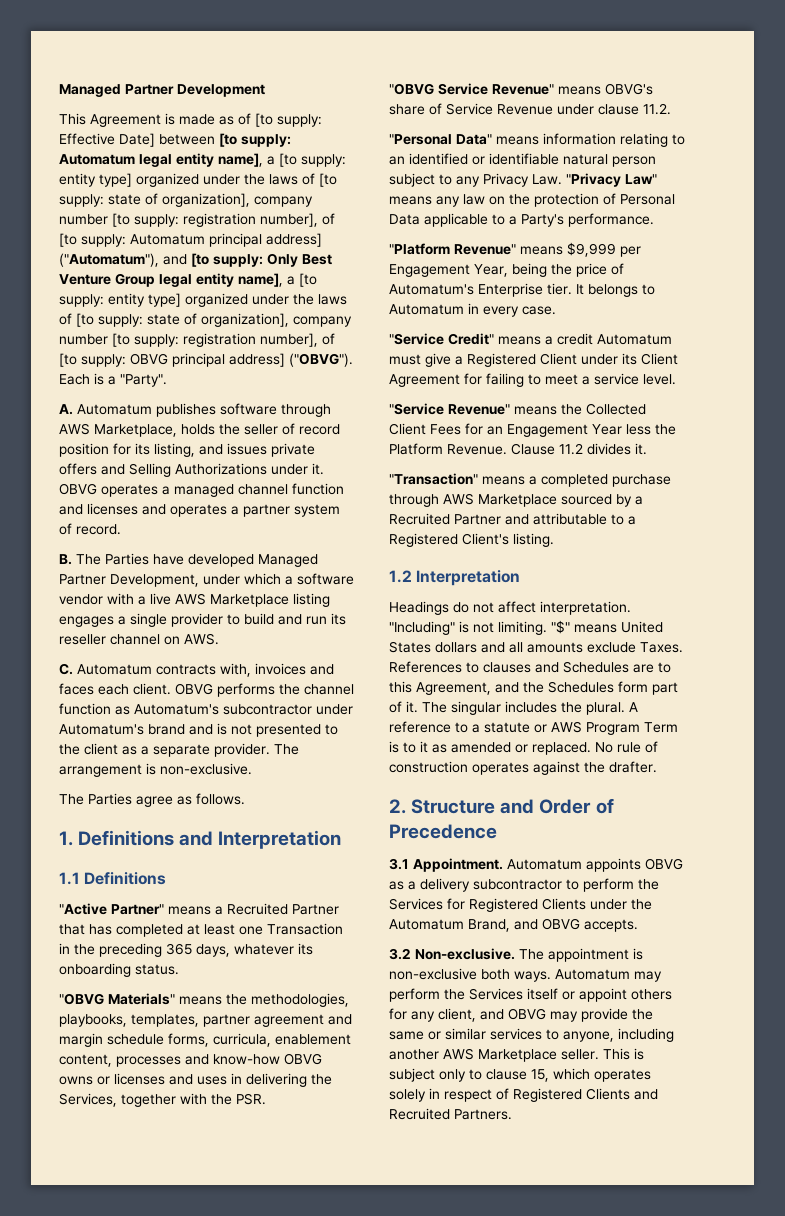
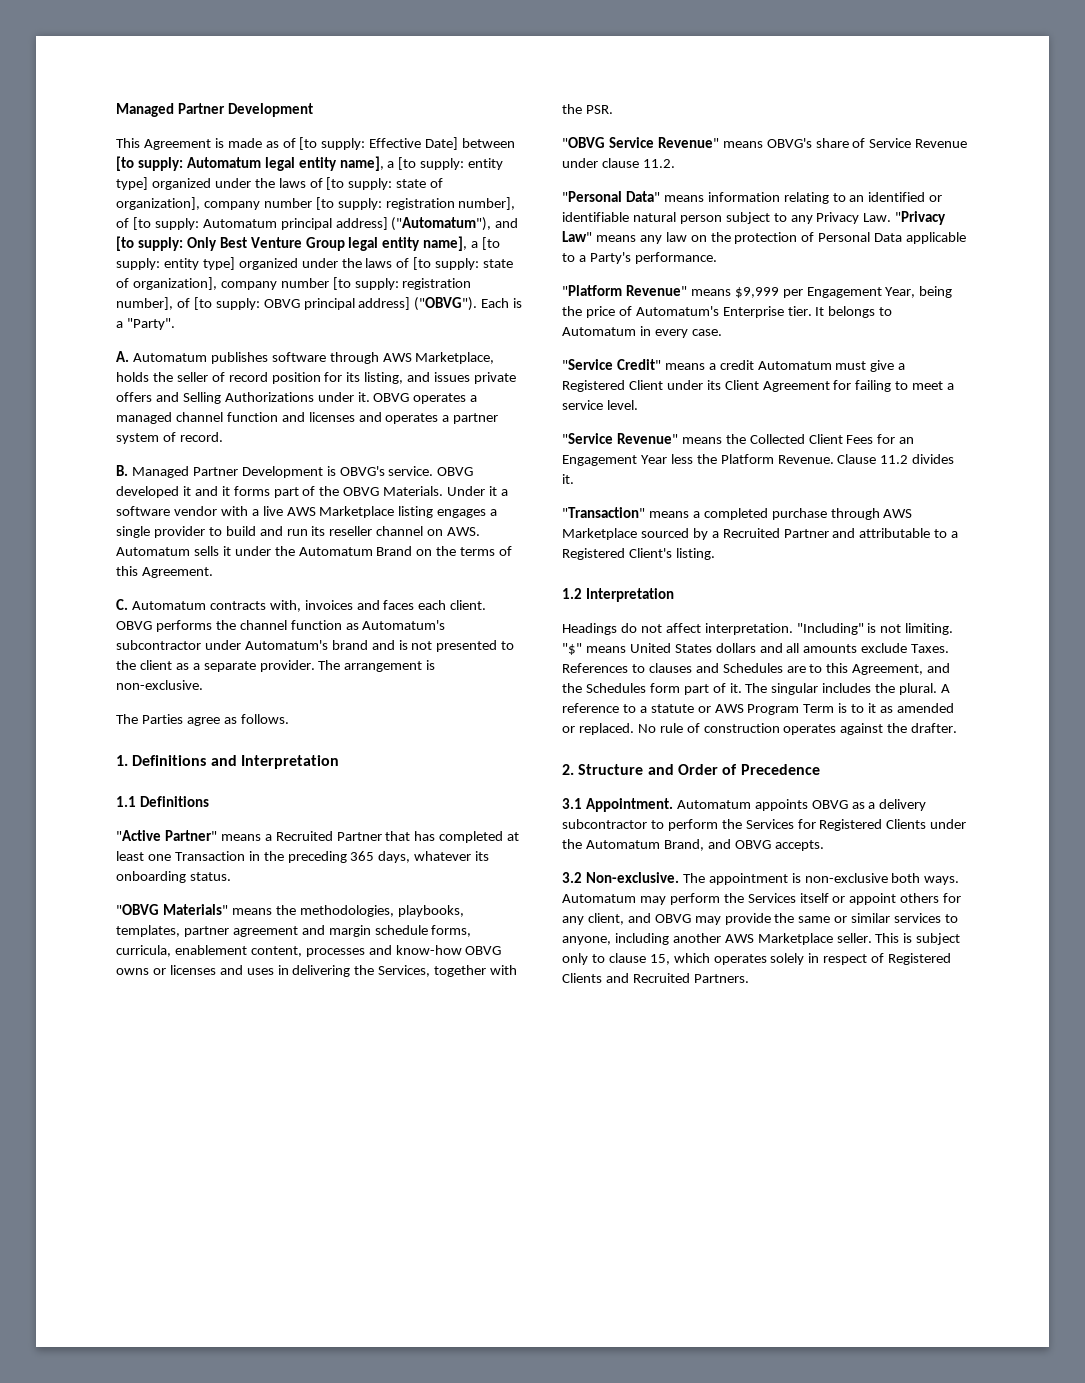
- B. The Parties have developed Managed Partner Development, under which a software vendor with a live AWS Marketplace listing engages a single provider to build and run its reseller channel on AWS.
+ B. Managed Partner Development is OBVG's service. OBVG developed it and it forms part of the OBVG Materials. Under it a software vendor with a live AWS Marketplace listing engages a single provider to build and run its reseller channel on AWS. Automatum sells it under the Automatum Brand on the terms of this Agreement.

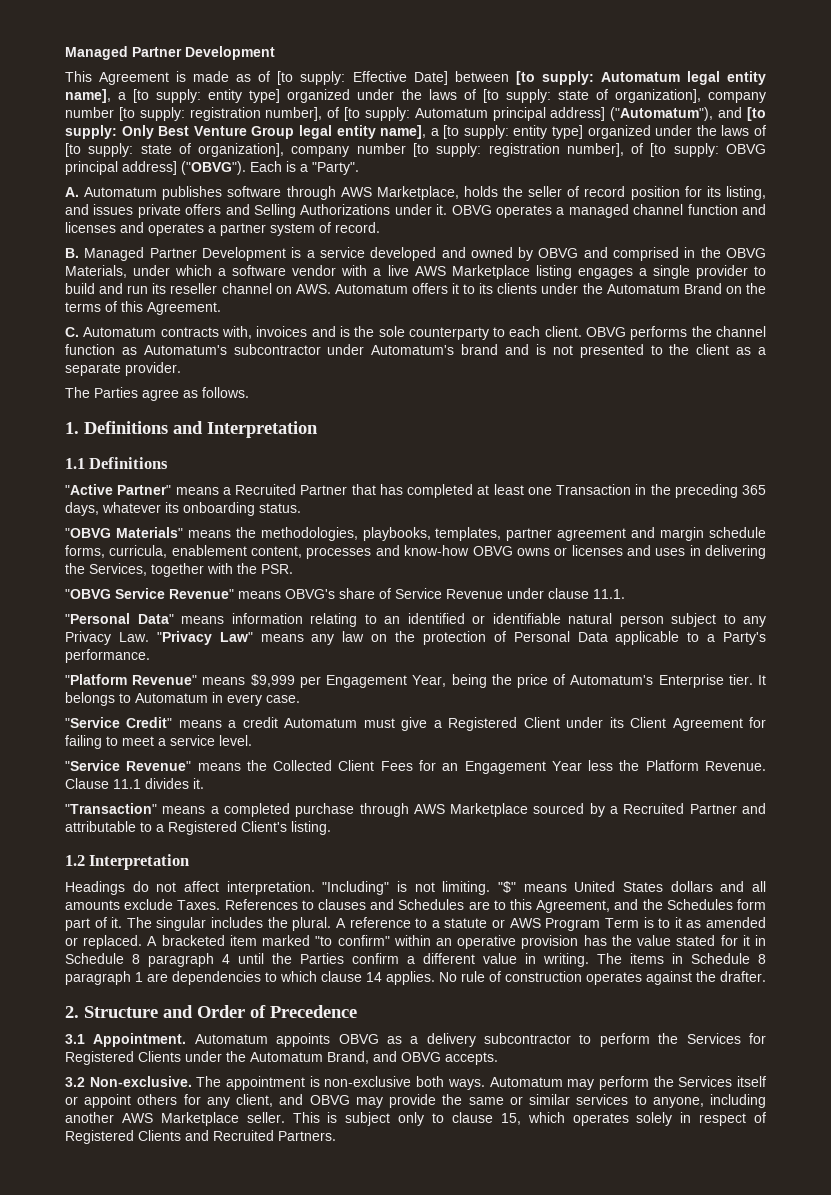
- B. Managed Partner Development is OBVG's service. OBVG developed it and it forms part of the OBVG Materials. Under it a software vendor with a live AWS Marketplace listing engages a single provider to build and run its reseller channel on AWS. Automatum sells it under the Automatum Brand on the terms of this Agreement.
+ B. Managed Partner Development is a service developed and owned by OBVG and comprised in the OBVG Materials, under which a software vendor with a live AWS Marketplace listing engages a single provider to build and run its reseller channel on AWS. Automatum offers it to its clients under the Automatum Brand on the terms of this Agreement.
- C. Automatum contracts with, invoices and faces each client.
+ C. Automatum contracts with, invoices and is the sole counterparty to each client.
- The arrangement is non-exclusive.
- "OBVG Service Revenue" means OBVG's share of Service Revenue under clause 11.2.
+ "OBVG Service Revenue" means OBVG's share of Service Revenue under clause 11.1.
- Clause 11.2 divides it.
+ Clause 11.1 divides it.
+ A bracketed item marked "to confirm" within an operative provision has the value stated for it in Schedule 8 paragraph 4 until the Parties confirm a different value in writing. The items in Schedule 8 paragraph 1 are dependencies to which clause 14 applies.

